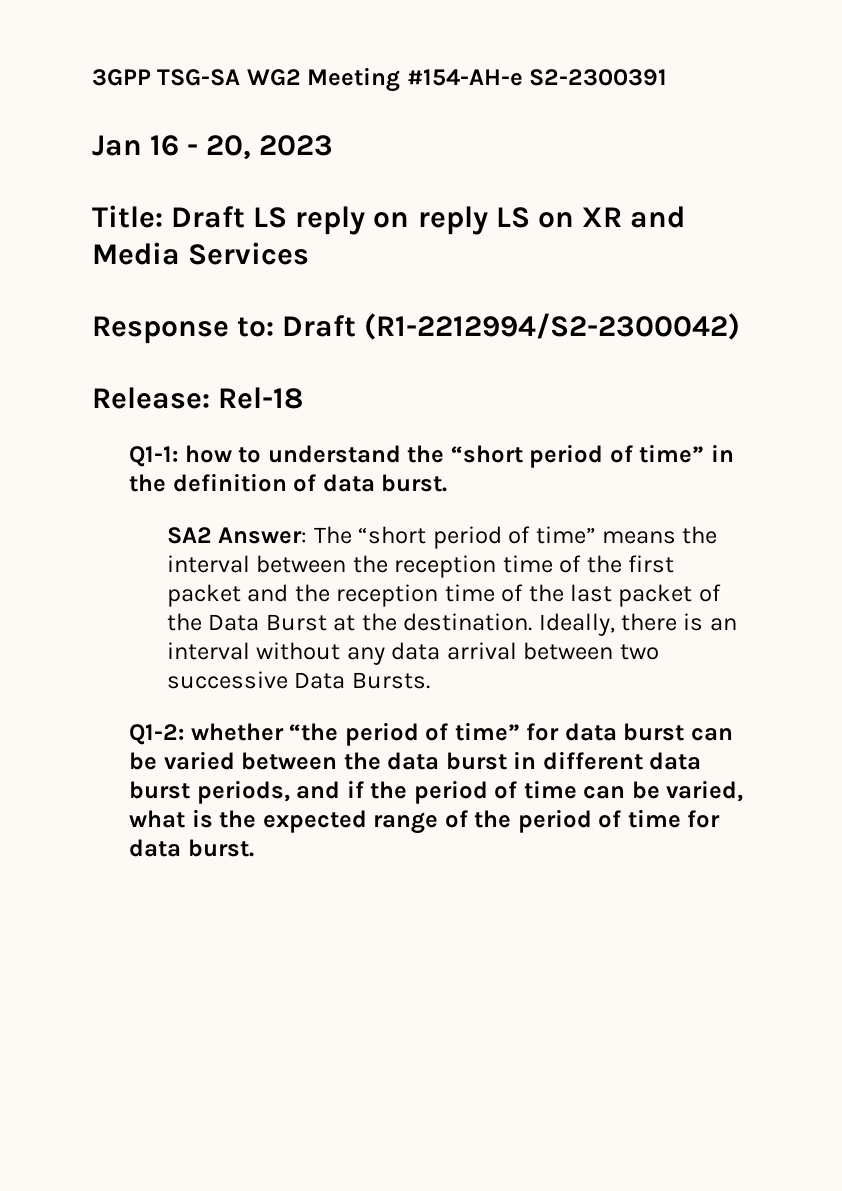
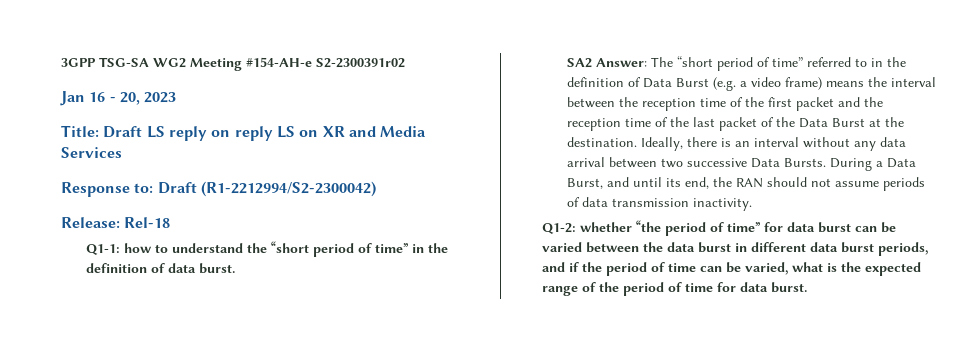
- 3GPP TSG-SA WG2 Meeting #154-AH-e S2-2300391
+ 3GPP TSG-SA WG2 Meeting #154-AH-e S2-2300391r02
- SA2 Answer: The “short period of time” means the interval between the reception time of the first packet and the reception time of the last packet of the Data Burst at the destination.
+ SA2 Answer: The “short period of time” referred to in the definition of Data Burst (e.g. a video frame) means the interval between the reception time of the first packet and the reception time of the last packet of the Data Burst at the destination.
+ During a Data Burst, and until its end, the RAN should not assume periods of data transmission inactivity.

